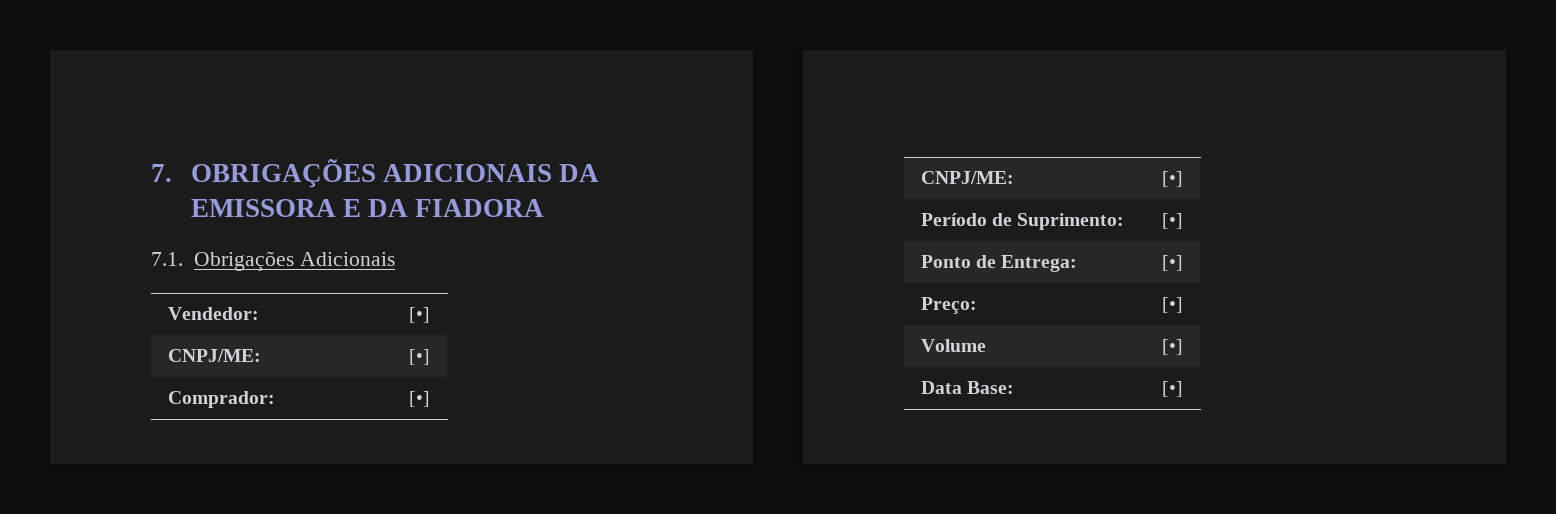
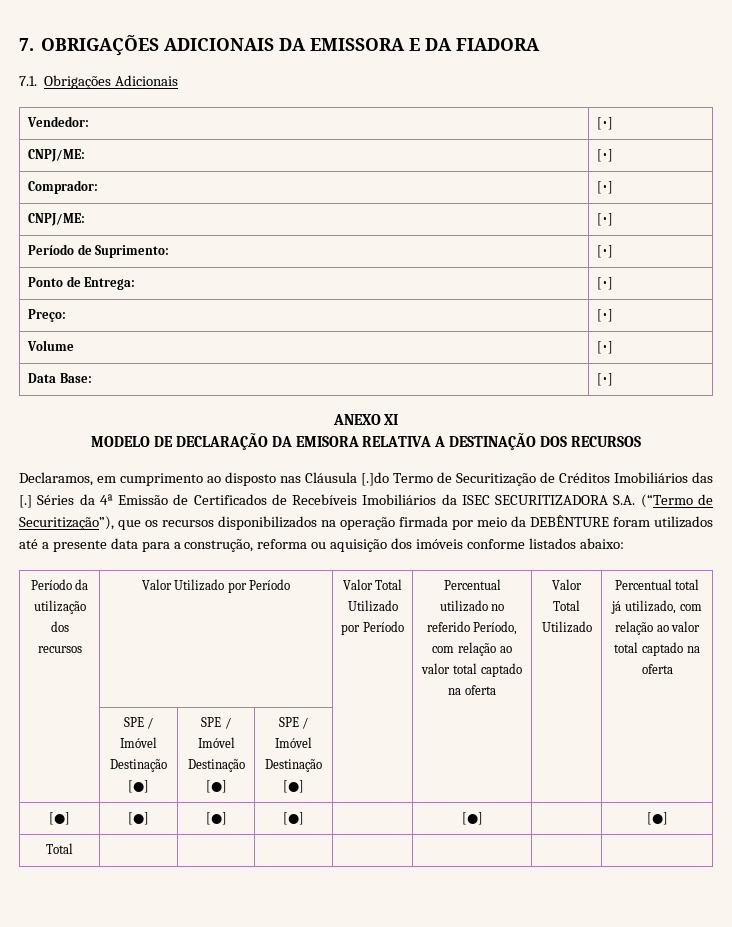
+ ANEXO XI
+ MODELO DE DECLARAÇÃO DA EMISORA RELATIVA A DESTINAÇÃO DOS RECURSOS
+ Declaramos, em cumprimento ao disposto nas Cláusula [.]do Termo de Securitização de Créditos Imobiliários das [.] Séries da 4ª Emissão de Certificados de Recebíveis Imobiliários da ISEC SECURITIZADORA S.A. (“Termo de Securitização”), que os recursos disponibilizados na operação firmada por meio da DEBÊNTURE foram utilizados até a presente data para a construção, reforma ou aquisição dos imóveis conforme listados abaixo:
+ Período da utilização dos recursos | Valor Utilizado por Período | Valor Total Utilizado por Período | Percentual utilizado no referido Período, com relação ao valor total captado na oferta | Valor Total Utilizado | Percentual total já utilizado, com relação ao valor total captado na oferta
+ | SPE / Imóvel Destinação [●] | SPE / Imóvel Destinação [●] | SPE / Imóvel Destinação [●] | | | |
+ [●] | [●] | [●] | [●] | | [●] | | [●]
+ Total | | | | | | |

